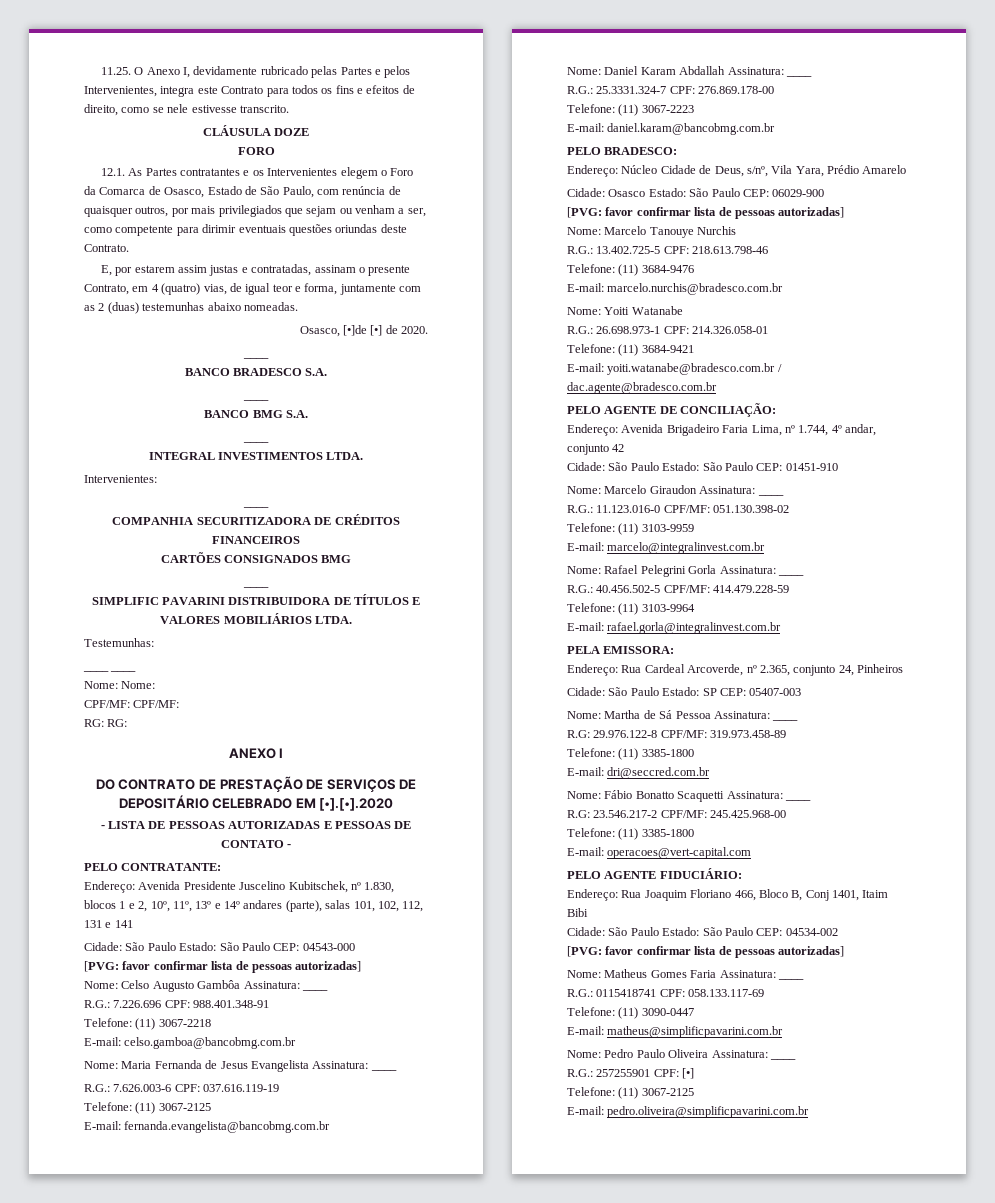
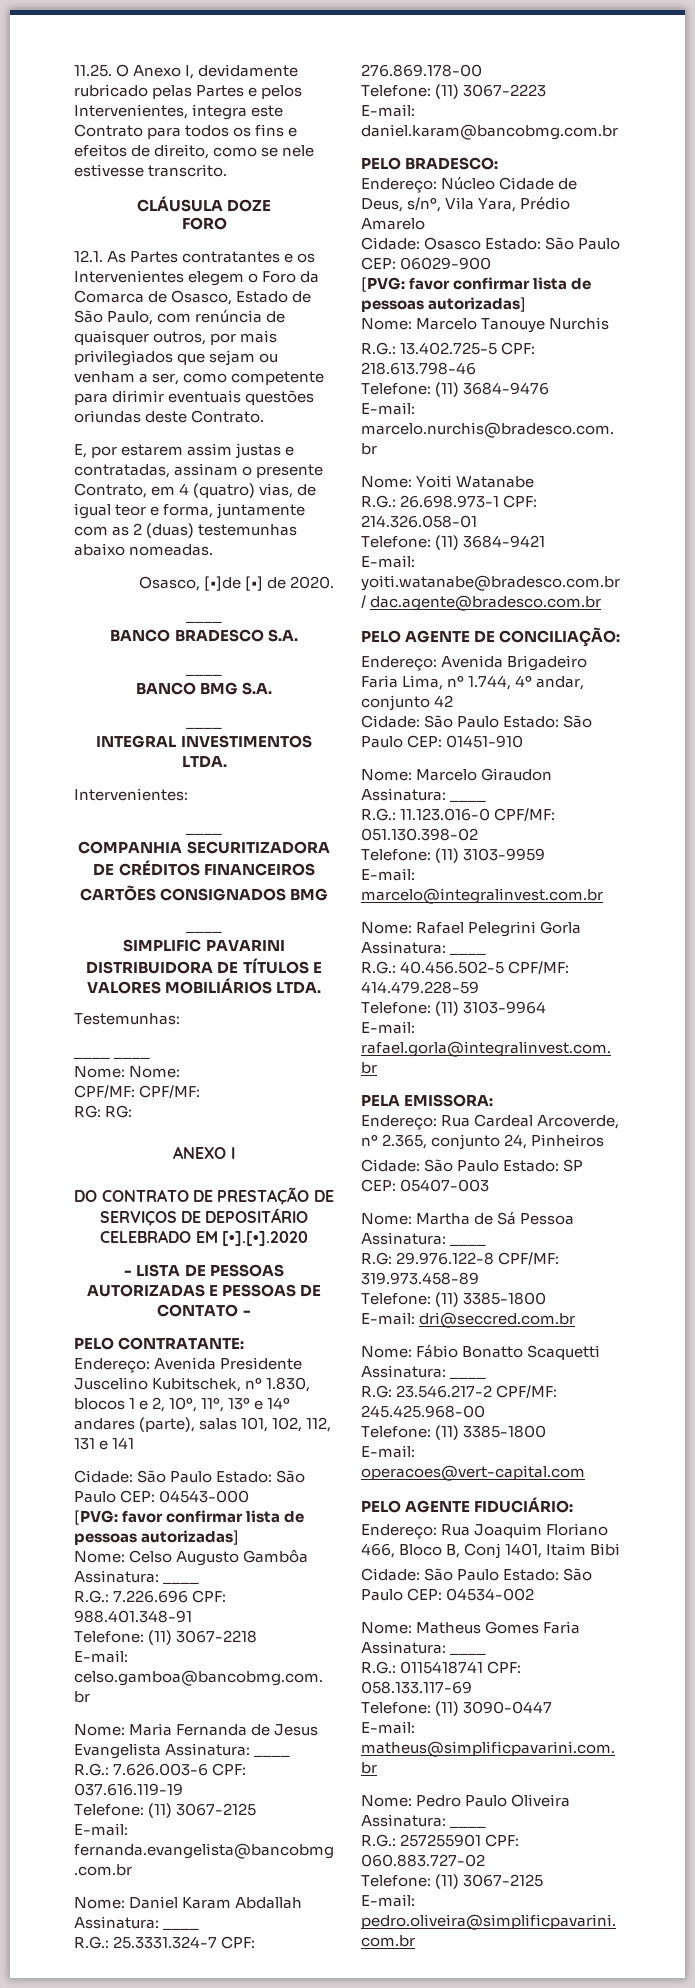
  Cidade: São Paulo Estado: São Paulo CEP: 04534-002
- [PVG: favor confirmar lista de pessoas autorizadas]
- R.G.: 257255901 CPF: [•]
+ R.G.: 257255901 CPF: 060.883.727-02

